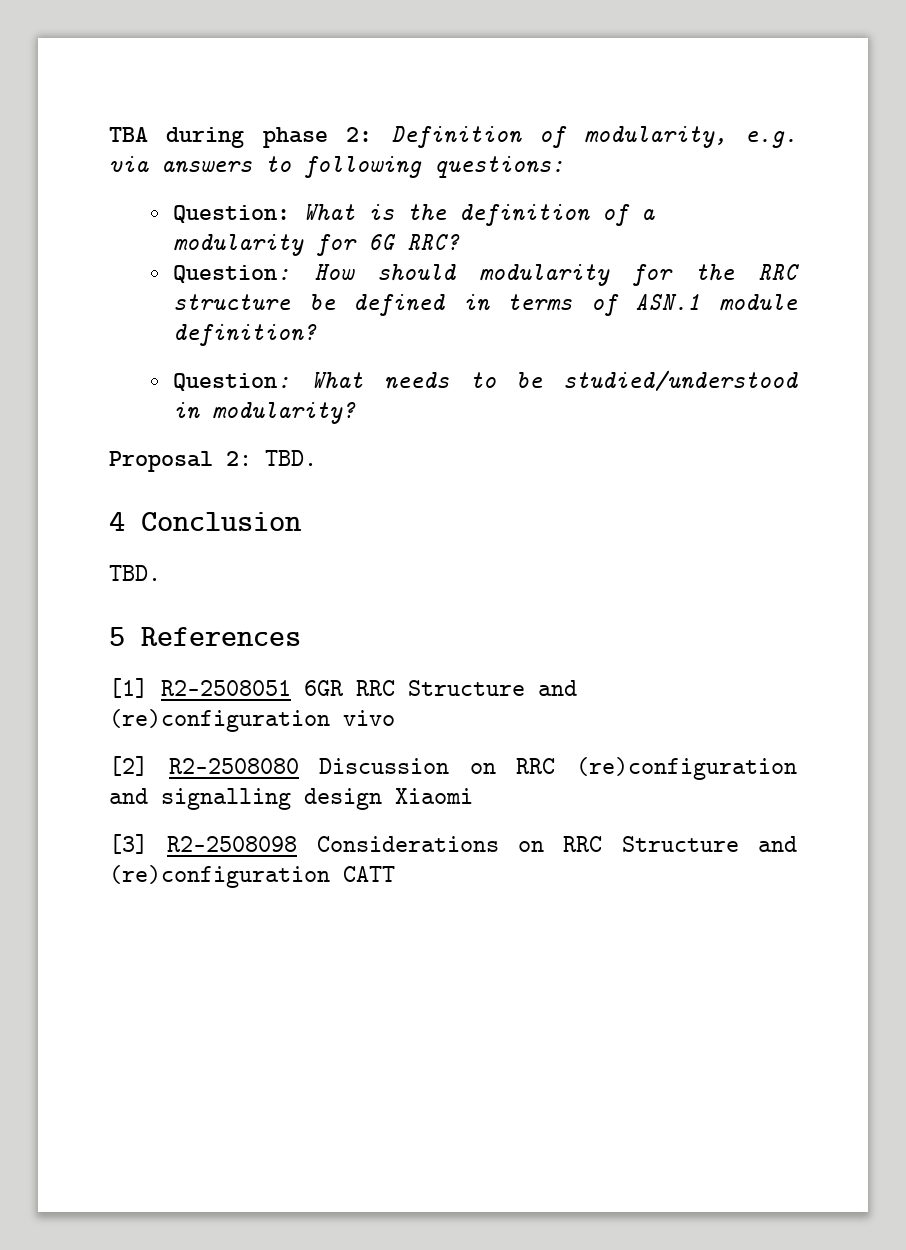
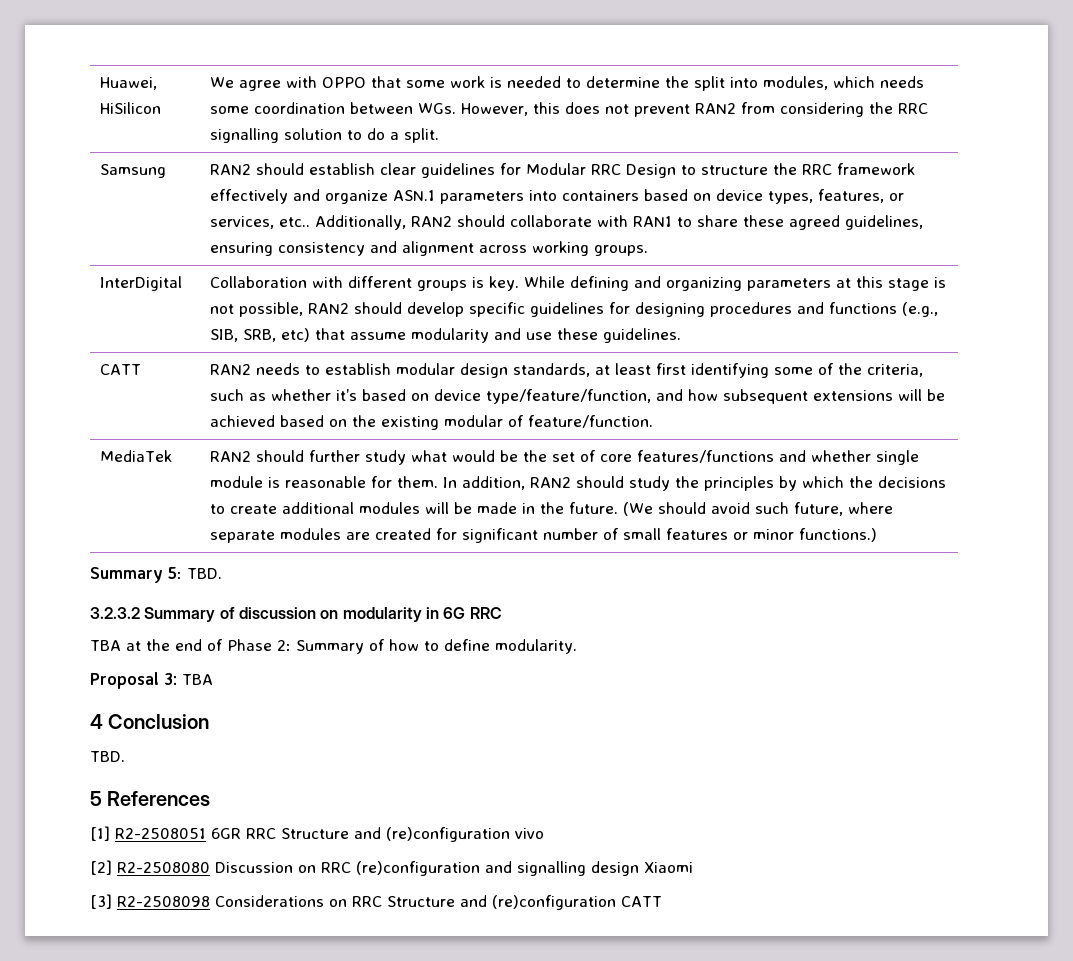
- TBA during phase 2: Definition of modularity, e.g. via answers to following questions:
- Question: What is the definition of a modularity for 6G RRC?
- Question: How should modularity for the RRC structure be defined in terms of ASN.1 module definition?
- Question: What needs to be studied/understood in modularity?
+ Huawei, HiSilicon | We agree with OPPO that some work is needed to determine the split into modules, which needs some coordination between WGs. However, this does not prevent RAN2 from considering the RRC signalling solution to do a split.
+ Samsung | RAN2 should establish clear guidelines for Modular RRC Design to structure the RRC framework effectively and organize ASN.1 parameters into containers based on device types, features, or services, etc.. Additionally, RAN2 should collaborate with RAN1 to share these agreed guidelines, ensuring consistency and alignment across working groups.
+ InterDigital | Collaboration with different groups is key. While defining and organizing parameters at this stage is not possible, RAN2 should develop specific guidelines for designing procedures and functions (e.g., SIB, SRB, etc) that assume modularity and use these guidelines.
+ CATT | RAN2 needs to establish modular design standards, at least first identifying some of the criteria, such as whether it’s based on device type/feature/function, and how subsequent extensions will be achieved based on the existing modular of feature/function.
+ MediaTek | RAN2 should further study what would be the set of core features/functions and whether single module is reasonable for them. In addition, RAN2 should study the principles by which the decisions to create additional modules will be made in the future. (We should avoid such future, where separate modules are created for significant number of small features or minor functions.)
+ Summary 5: TBD.
+ 3.2.3.2 Summary of discussion on modularity in 6G RRC
+ TBA at the end of Phase 2: Summary of how to define modularity.
- Proposal 2: TBD.
+ Proposal 3: TBA

